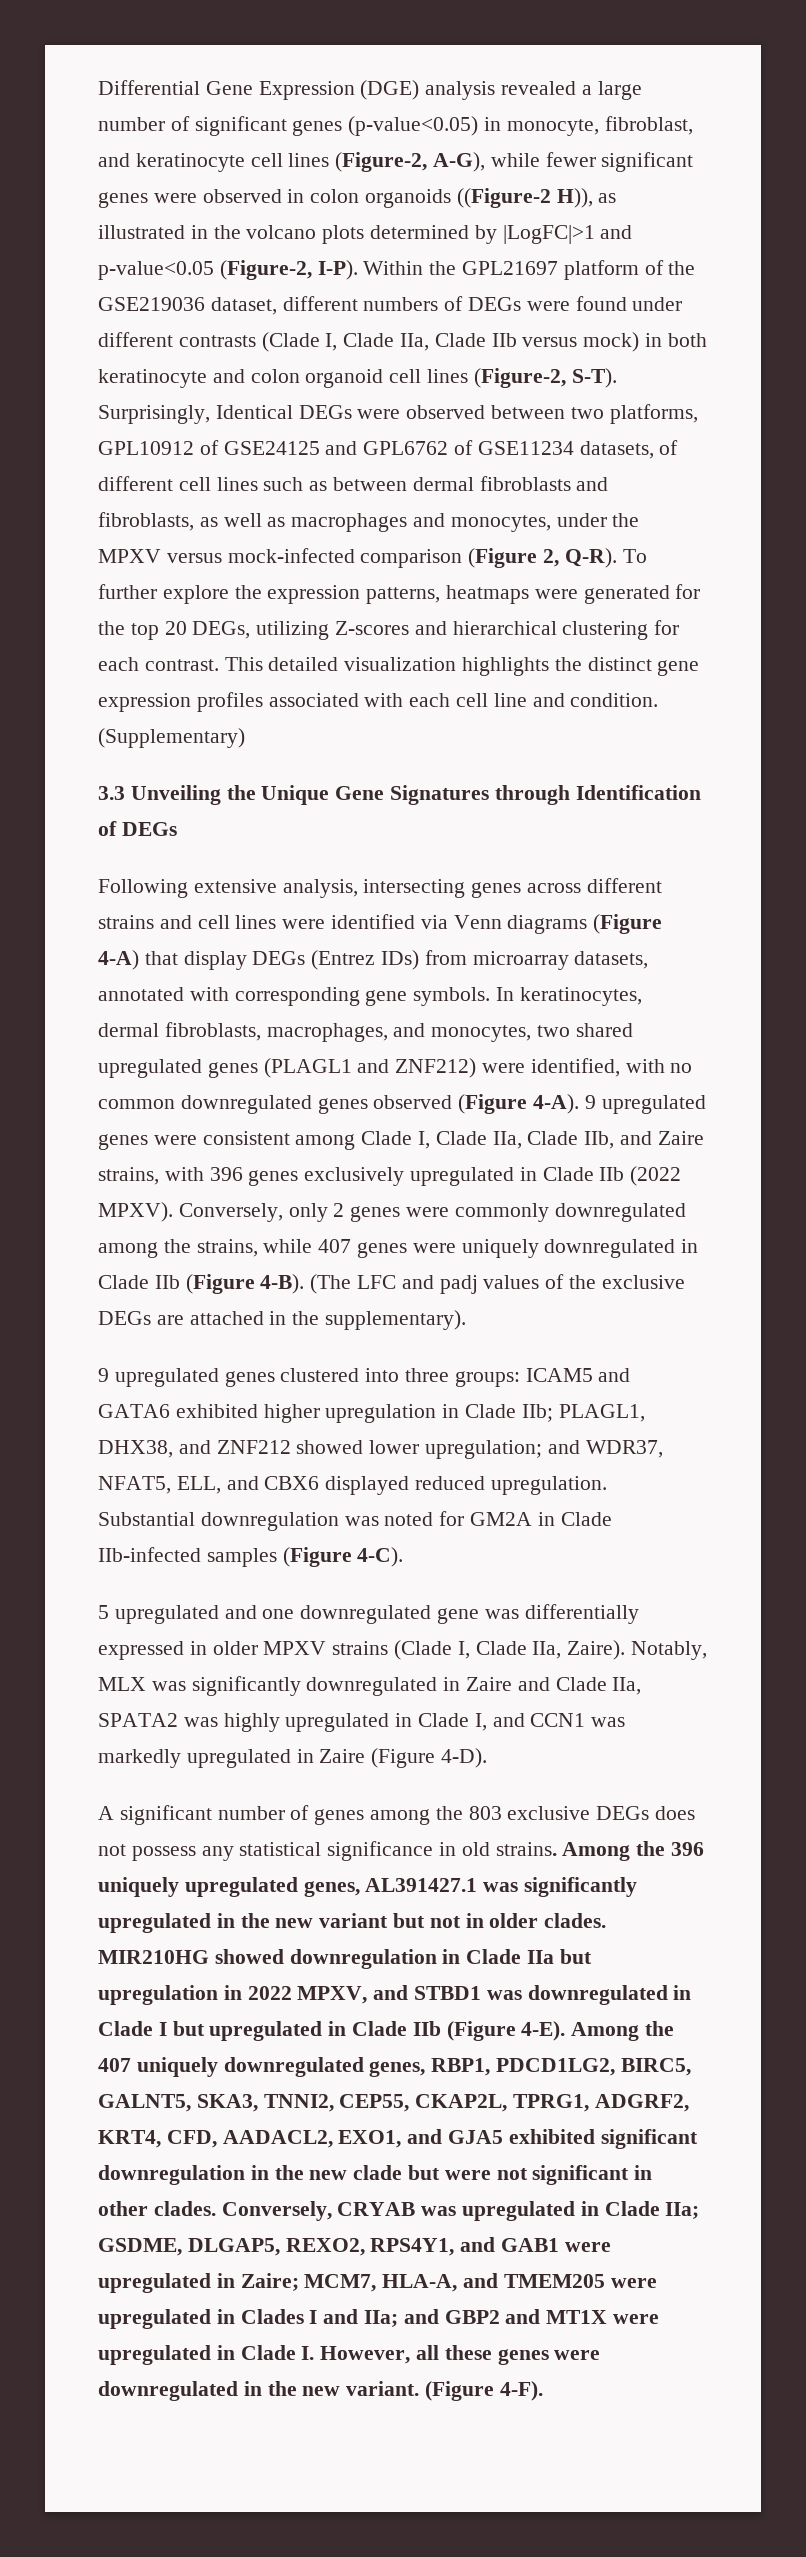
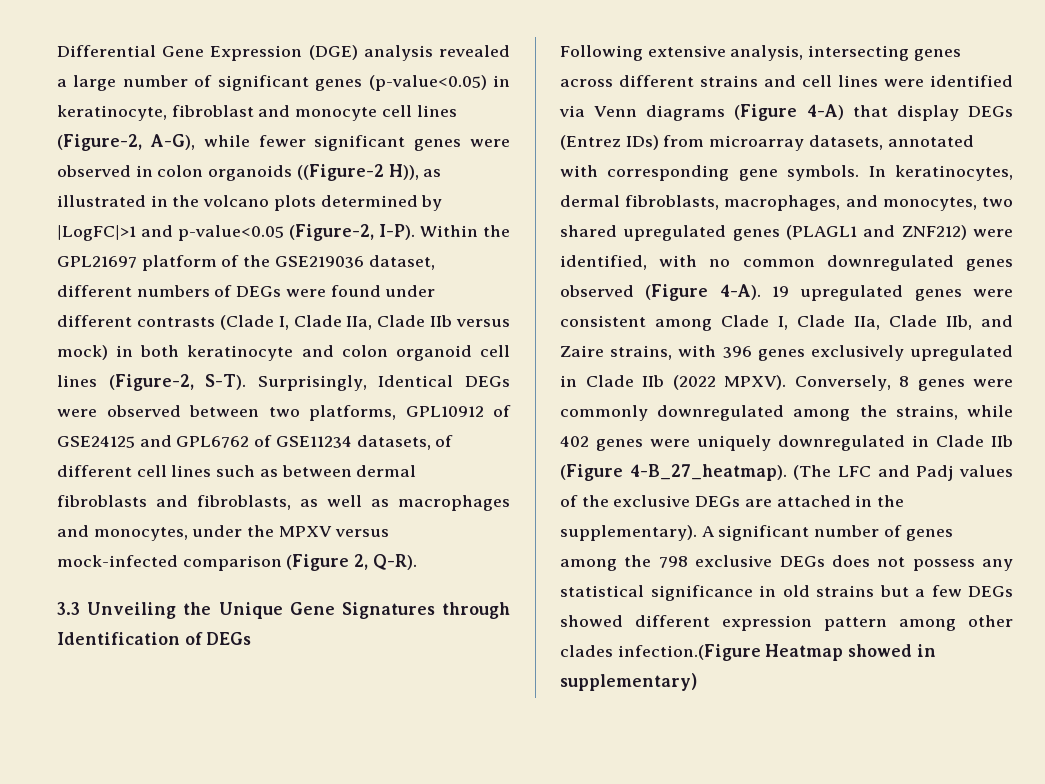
- Differential Gene Expression (DGE) analysis revealed a large number of significant genes (p-value<0.05) in monocyte, fibroblast, and keratinocyte cell lines (Figure-2, A-G), while fewer significant genes were observed in colon organoids ((Figure-2 H)), as illustrated in the volcano plots determined by |LogFC|>1 and p-value<0.05 (Figure-2, I-P).
+ Differential Gene Expression (DGE) analysis revealed a large number of significant genes (p-value<0.05) in keratinocyte, fibroblast and monocyte cell lines (Figure-2, A-G), while fewer significant genes were observed in colon organoids ((Figure-2 H)), as illustrated in the volcano plots determined by |LogFC|>1 and p-value<0.05 (Figure-2, I-P).
- To further explore the expression patterns, heatmaps were generated for the top 20 DEGs, utilizing Z-scores and hierarchical clustering for each contrast. This detailed visualization highlights the distinct gene expression profiles associated with each cell line and condition. (Supplementary)
- 9 upregulated genes were consistent among Clade I, Clade IIa, Clade IIb, and Zaire strains, with 396 genes exclusively upregulated in Clade IIb (2022 MPXV).
+ 19 upregulated genes were consistent among Clade I, Clade IIa, Clade IIb, and Zaire strains, with 396 genes exclusively upregulated in Clade IIb (2022 MPXV).
- Conversely, only 2 genes were commonly downregulated among the strains, while 407 genes were uniquely downregulated in Clade IIb (Figure 4-B).
+ Conversely, 8 genes were commonly downregulated among the strains, while 402 genes were uniquely downregulated in Clade IIb (Figure 4-B_27_heatmap).
- (The LFC and padj values of the exclusive DEGs are attached in the supplementary).
- 9 upregulated genes clustered into three groups: ICAM5 and GATA6 exhibited higher upregulation in Clade IIb; PLAGL1, DHX38, and ZNF212 showed lower upregulation; and WDR37, NFAT5, ELL, and CBX6 displayed reduced upregulation. Substantial downregulation was noted for GM2A in Clade IIb-infected samples (Figure 4-C).
- 5 upregulated and one downregulated gene was differentially expressed in older MPXV strains (Clade I, Clade IIa, Zaire). Notably, MLX was significantly downregulated in Zaire and Clade IIa, SPATA2 was highly upregulated in Clade I, and CCN1 was markedly upregulated in Zaire (Figure 4-D).
- A significant number of genes among the 803 exclusive DEGs does not possess any statistical significance in old strains. Among the 396 uniquely upregulated genes, AL391427.1 was significantly upregulated in the new variant but not in older clades. MIR210HG showed downregulation in Clade IIa but upregulation in 2022 MPXV, and STBD1 was downregulated in Clade I but upregulated in Clade IIb (Figure 4-E). Among the 407 uniquely downregulated genes, RBP1, PDCD1LG2, BIRC5, GALNT5, SKA3, TNNI2, CEP55, CKAP2L, TPRG1, ADGRF2, KRT4, CFD, AADACL2, EXO1, and GJA5 exhibited significant downregulation in the new clade but were not significant in other clades. Conversely, CRYAB was upregulated in Clade IIa; GSDME, DLGAP5, REXO2, RPS4Y1, and GAB1 were upregulated in Zaire; MCM7, HLA-A, and TMEM205 were upregulated in Clades I and IIa; and GBP2 and MT1X were upregulated in Clade I. However, all these genes were downregulated in the new variant. (Figure 4-F).
+ (The LFC and Padj values of the exclusive DEGs are attached in the supplementary). A significant number of genes among the 798 exclusive DEGs does not possess any statistical significance in old strains but a few DEGs showed different expression pattern among other clades infection.(Figure Heatmap showed in supplementary)

